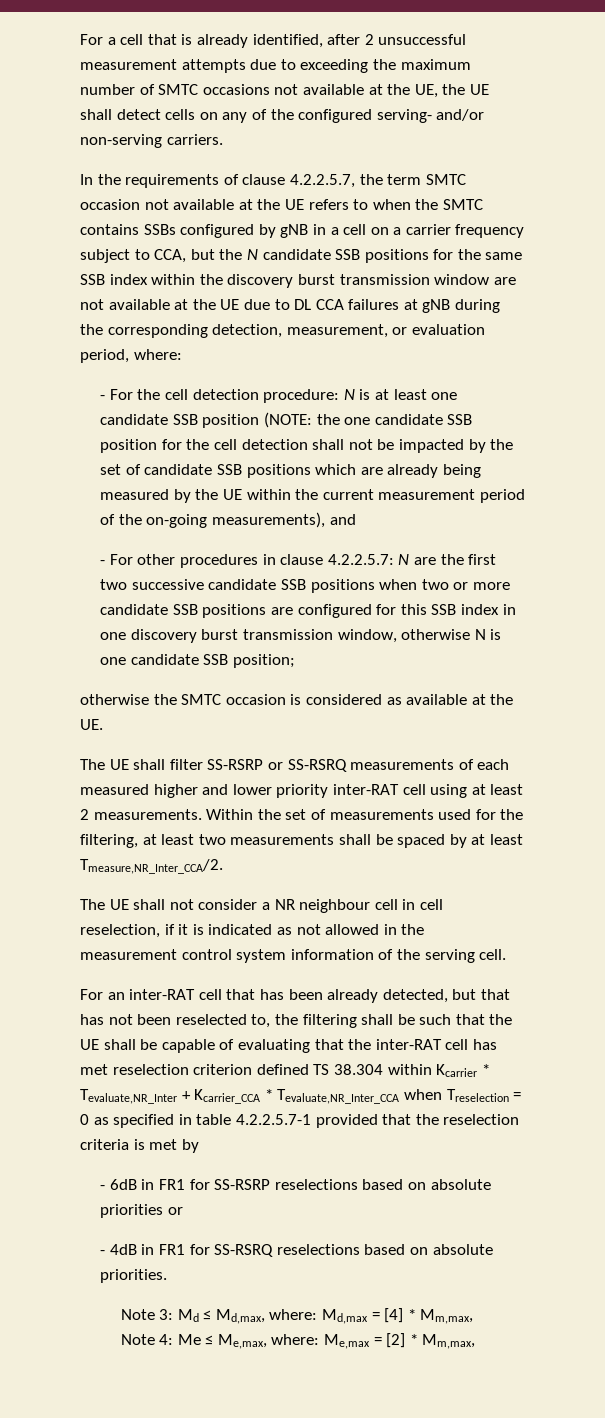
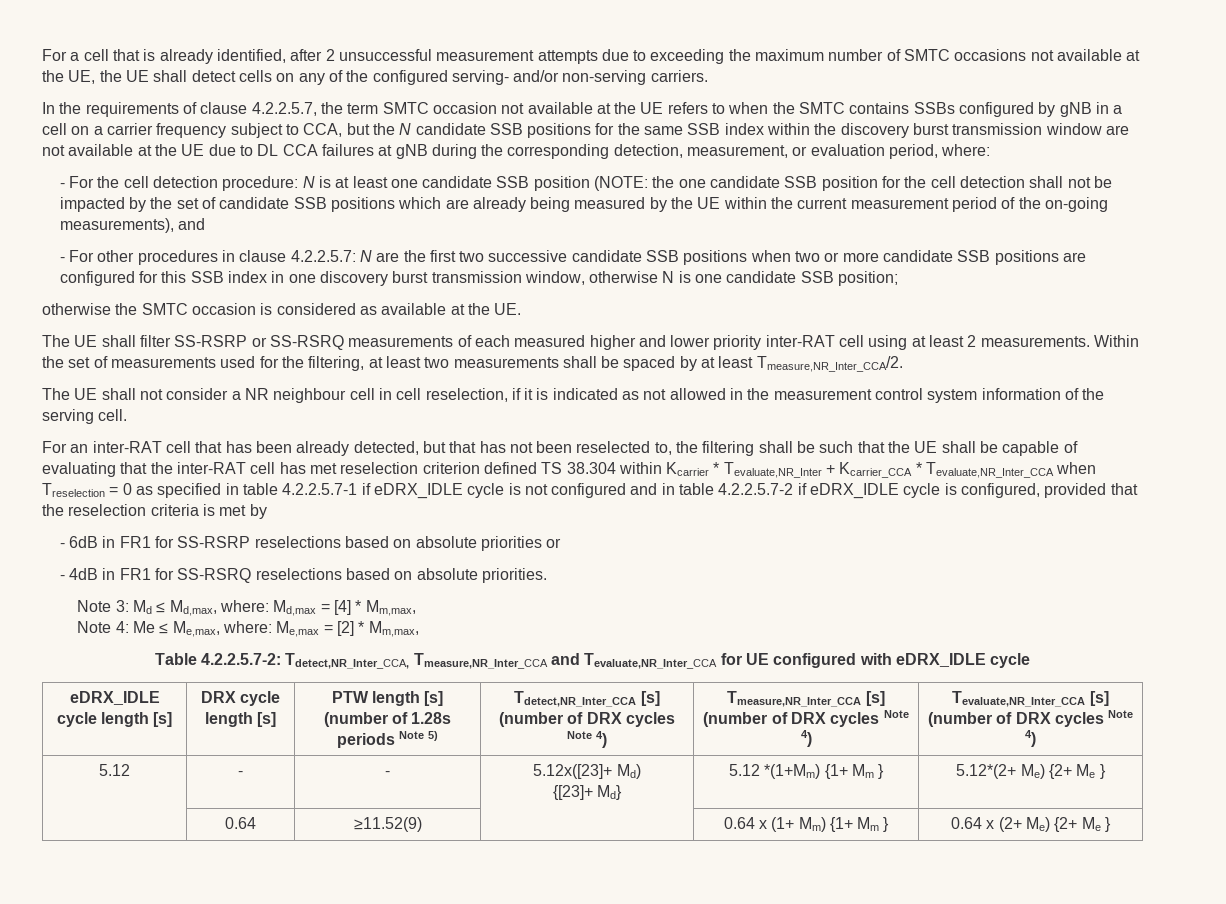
- For an inter-RAT cell that has been already detected, but that has not been reselected to, the filtering shall be such that the UE shall be capable of evaluating that the inter-RAT cell has met reselection criterion defined TS 38.304 within Kcarrier * Tevaluate,NR_Inter + Kcarrier_CCA * Tevaluate,NR_Inter_CCA when Treselection = 0 as specified in table 4.2.2.5.7-1 provided that the reselection criteria is met by
+ For an inter-RAT cell that has been already detected, but that has not been reselected to, the filtering shall be such that the UE shall be capable of evaluating that the inter-RAT cell has met reselection criterion defined TS 38.304 within Kcarrier * Tevaluate,NR_Inter + Kcarrier_CCA * Tevaluate,NR_Inter_CCA when Treselection = 0 as specified in table 4.2.2.5.7-1 if eDRX_IDLE cycle is not configured and in table 4.2.2.5.7-2 if eDRX_IDLE cycle is configured, provided that the reselection criteria is met by
+ Table 4.2.2.5.7-2: Tdetect,NR_Inter_CCA, Tmeasure,NR_Inter_CCA and Tevaluate,NR_Inter_CCA for UE configured with eDRX_IDLE cycle
+ eDRX_IDLE cycle length [s] | DRX cycle length [s] | PTW length [s] (number of 1.28s periods Note 5) | Tdetect,NR_Inter_CCA [s] (number of DRX cycles Note 4) | Tmeasure,NR_Inter_CCA [s] (number of DRX cycles Note 4) | Tevaluate,NR_Inter_CCA [s] (number of DRX cycles Note 4)
+ 5.12 | - | - | 5.12x([23]+ Md)
+ {[23]+ Md} | 5.12 *(1+Mm) {1+ Mm } | 5.12*(2+ Me) {2+ Me }
+ | 0.64 | ≥11.52(9) | | 0.64 x (1+ Mm) {1+ Mm } | 0.64 x (2+ Me) {2+ Me }

